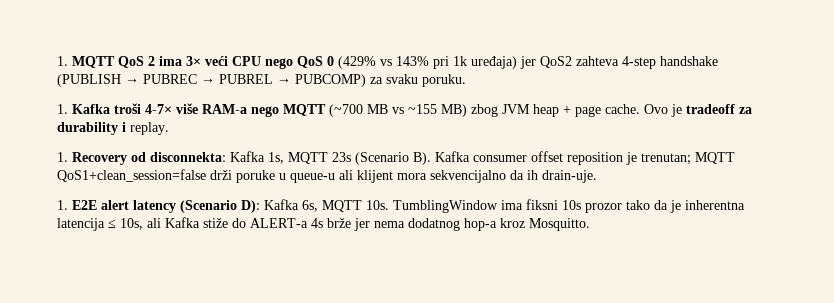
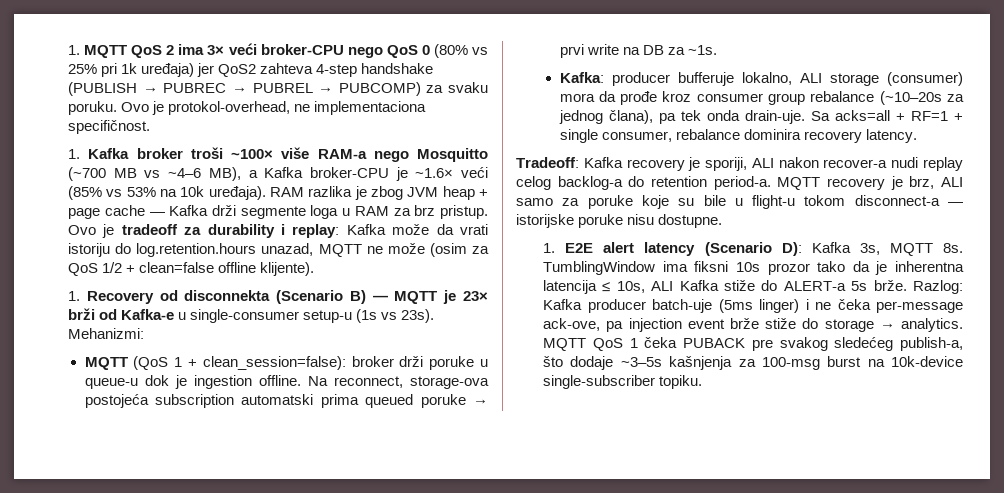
- 1. MQTT QoS 2 ima 3× veći CPU nego QoS 0 (429% vs 143% pri 1k uređaja) jer QoS2 zahteva 4-step handshake (PUBLISH → PUBREC → PUBREL → PUBCOMP) za svaku poruku.
+ 1. MQTT QoS 2 ima 3× veći broker-CPU nego QoS 0 (80% vs 25% pri 1k uređaja) jer QoS2 zahteva 4-step handshake (PUBLISH → PUBREC → PUBREL → PUBCOMP) za svaku poruku. Ovo je protokol-overhead, ne implementaciona specifičnost.
- 1. Kafka troši 4-7× više RAM-a nego MQTT (~700 MB vs ~155 MB) zbog JVM heap + page cache.
+ 1. Kafka broker troši ~100× više RAM-a nego Mosquitto (~700 MB vs ~4–6 MB), a Kafka broker-CPU je ~1.6× veći (85% vs 53% na 10k uređaja). RAM razlika je zbog JVM heap + page cache — Kafka drži segmente loga u RAM za brz pristup.
- Ovo je tradeoff za durability i replay.
- 1. Recovery od disconnekta: Kafka 1s, MQTT 23s (Scenario B). Kafka consumer offset reposition je trenutan; MQTT QoS1+clean_session=false drži poruke u queue-u ali klijent mora sekvencijalno da ih drain-uje.
+ Ovo je tradeoff za durability i replay: Kafka može da vrati istoriju do log.retention.hours unazad, MQTT ne može (osim za QoS 1/2 + clean=false offline klijente).
+ 1. Recovery od disconnekta (Scenario B) — MQTT je 23× brži od Kafka-e u single-consumer setup-u (1s vs 23s). Mehanizmi:
+ MQTT (QoS 1 + clean_session=false): broker drži poruke u queue-u dok je ingestion offline. Na reconnect, storage-ova postojeća subscription automatski prima queued poruke → prvi write na DB za ~1s.
+ Kafka: producer bufferuje lokalno, ALI storage (consumer) mora da prođe kroz consumer group rebalance (~10–20s za jednog člana), pa tek onda drain-uje. Sa acks=all + RF=1 + single consumer, rebalance dominira recovery latency.
+ Tradeoff: Kafka recovery je sporiji, ALI nakon recover-a nudi replay celog backlog-a do retention period-a. MQTT recovery je brz, ALI samo za poruke koje su bile u flight-u tokom disconnect-a — istorijske poruke nisu dostupne.
- 1. E2E alert latency (Scenario D): Kafka 6s, MQTT 10s.
+ 1. E2E alert latency (Scenario D): Kafka 3s, MQTT 8s.
- TumblingWindow ima fiksni 10s prozor tako da je inherentna latencija ≤ 10s, ali Kafka stiže do ALERT-a 4s brže jer nema dodatnog hop-a kroz Mosquitto.
+ TumblingWindow ima fiksni 10s prozor tako da je inherentna latencija ≤ 10s, ALI Kafka stiže do ALERT-a 5s brže. Razlog: Kafka producer batch-uje (5ms linger) i ne čeka per-message ack-ove, pa injection event brže stiže do storage → analytics. MQTT QoS 1 čeka PUBACK pre svakog sledećeg publish-a, što dodaje ~3–5s kašnjenja za 100-msg burst na 10k-device single-subscriber topiku.

